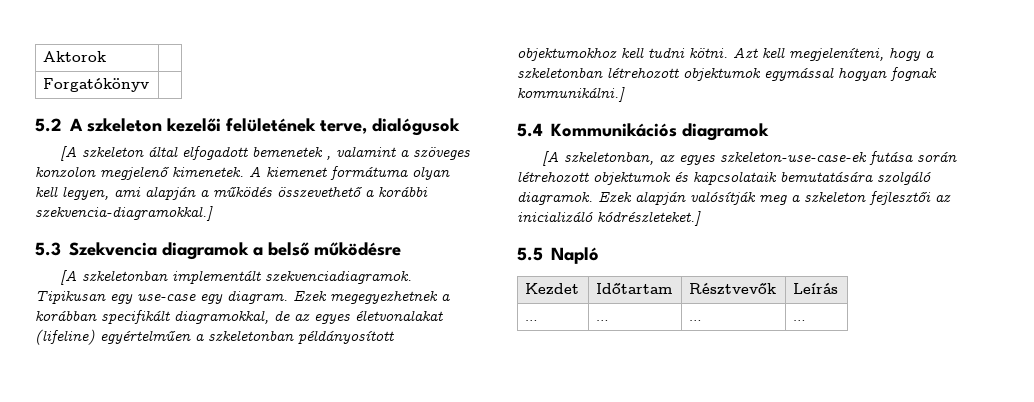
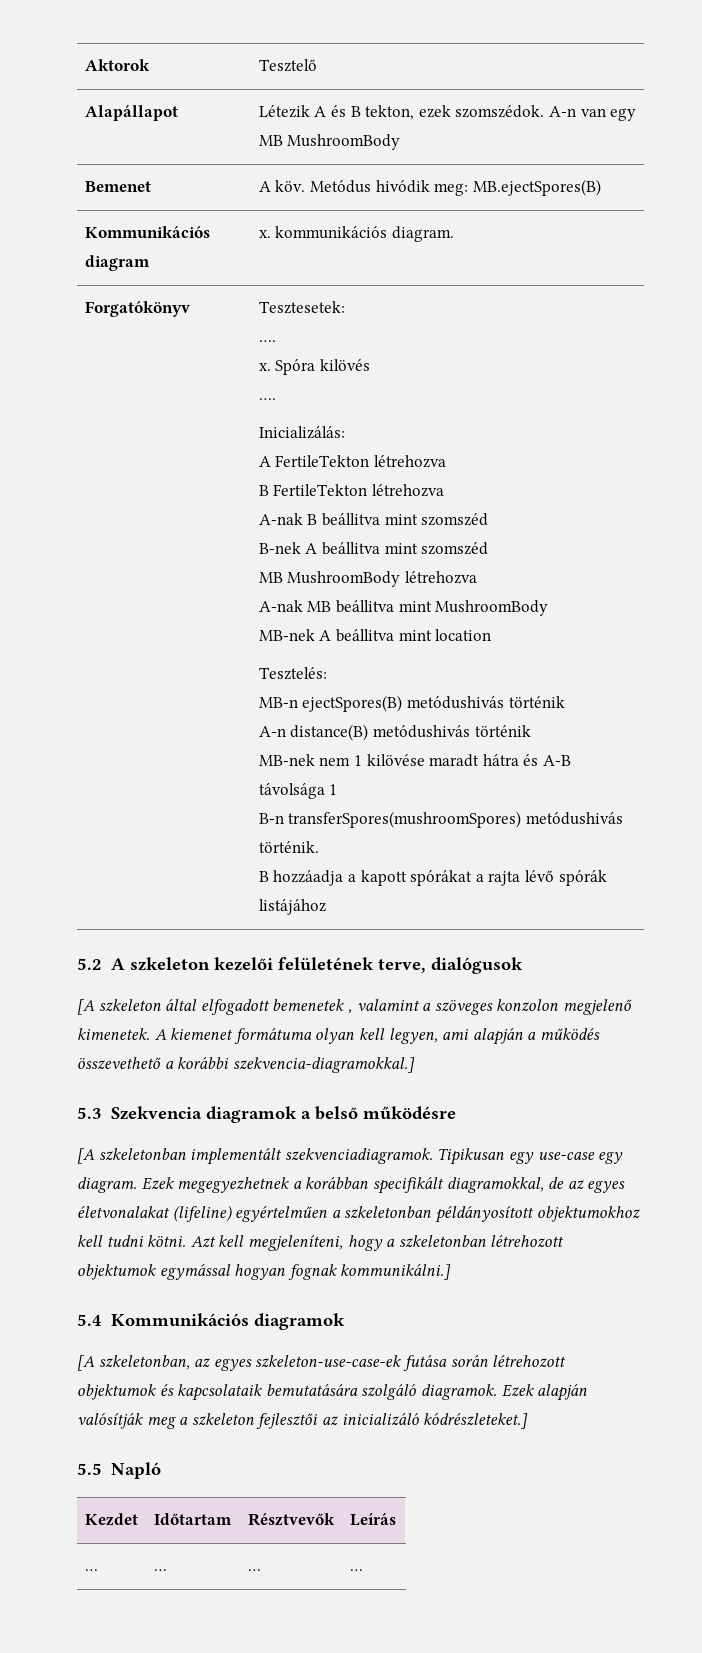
- Aktorok |
- Forgatókönyv |
+ Aktorok | Tesztelő
+ Alapállapot | Létezik A és B tekton, ezek szomszédok. A-n van egy MB MushroomBody
+ Bemenet | A köv. Metódus hivódik meg: MB.ejectSpores(B)
+ Kommunikációs diagram | x. kommunikációs diagram.
+ Forgatókönyv | Tesztesetek:
+ ….
+ x. Spóra kilövés
+ ….
+ Inicializálás:
+ A FertileTekton létrehozva
+ B FertileTekton létrehozva
+ A-nak B beállitva mint szomszéd
+ B-nek A beállitva mint szomszéd
+ MB MushroomBody létrehozva
+ A-nak MB beállitva mint MushroomBody
+ MB-nek A beállitva mint location
+ Tesztelés:
+ MB-n ejectSpores(B) metódushivás történik
+ A-n distance(B) metódushivás történik
+ MB-nek nem 1 kilövése maradt hátra és A-B távolsága 1
+ B-n transferSpores(mushroomSpores) metódushivás történik.
+ B hozzáadja a kapott spórákat a rajta lévő spórák listájához

